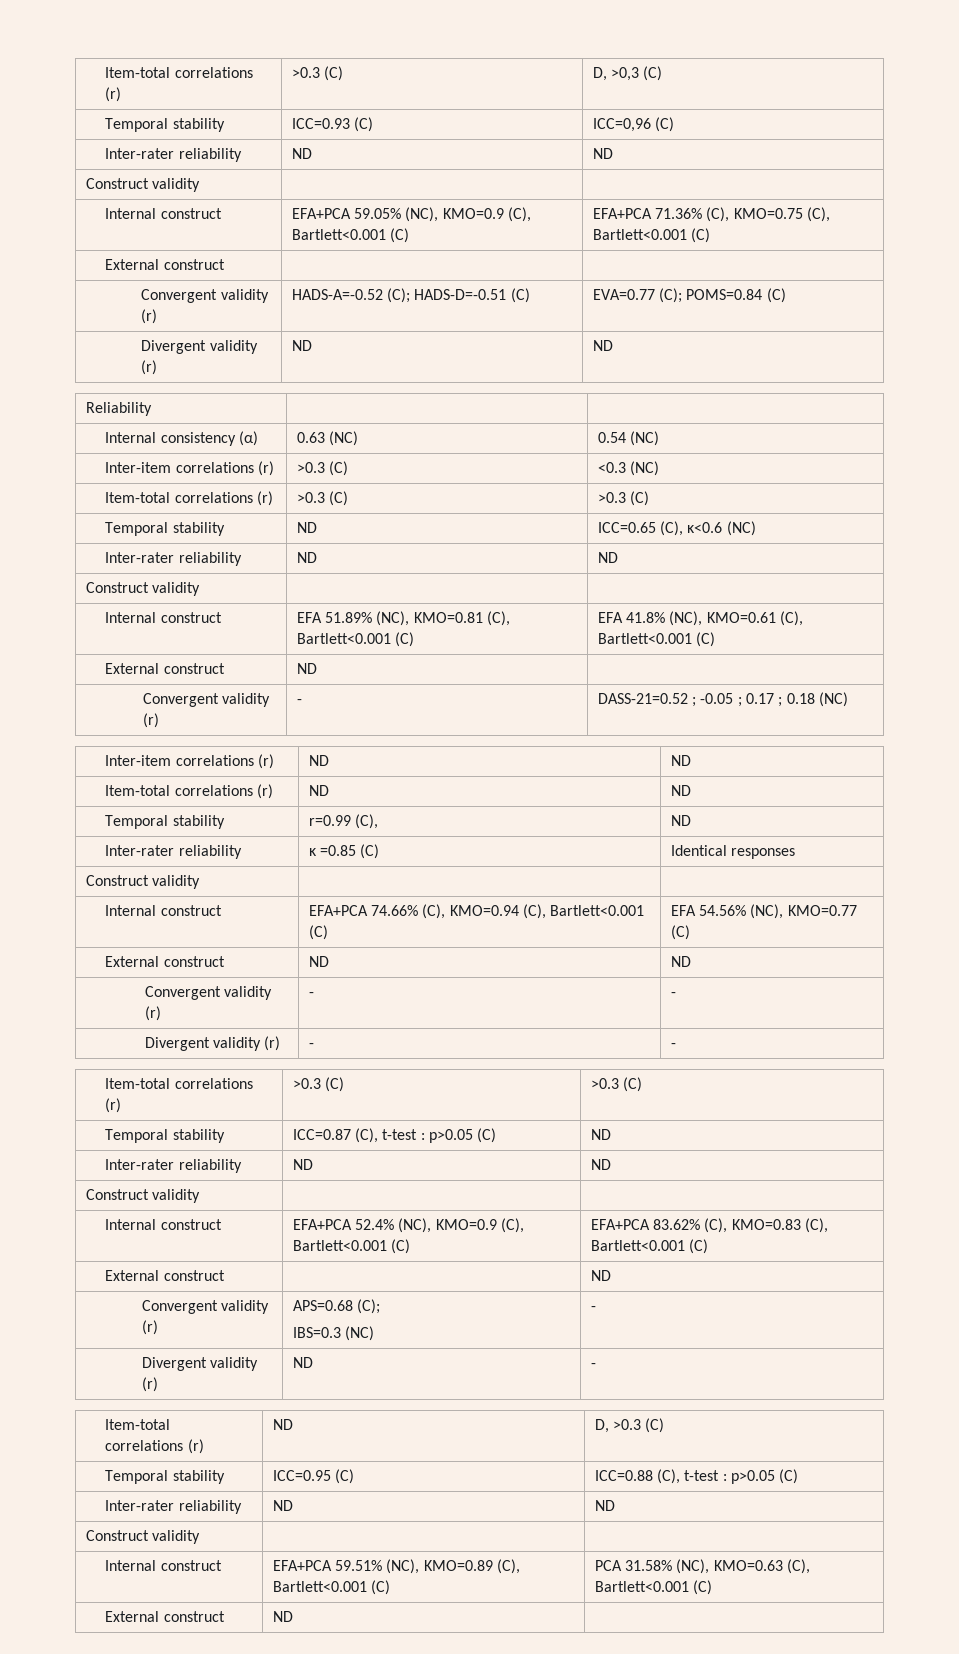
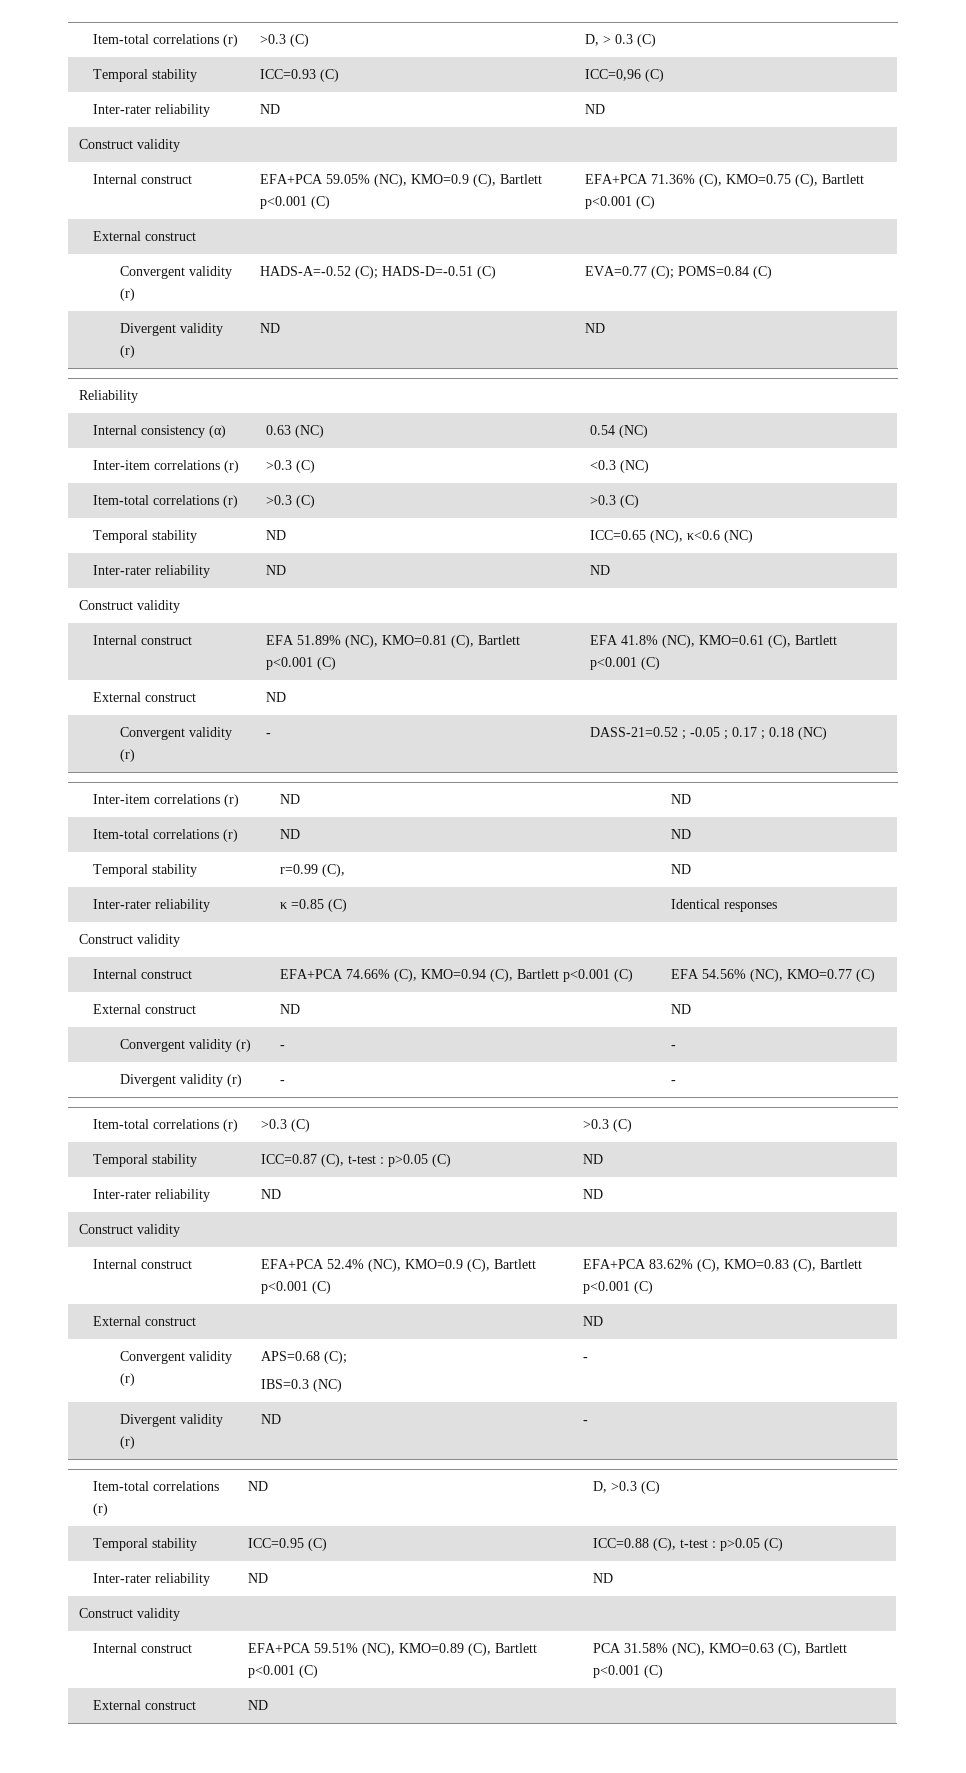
- Item-total correlations (r) | >0.3 (C) | D, >0,3 (C)
+ Item-total correlations (r) | >0.3 (C) | D, > 0.3 (C)
- Internal construct | EFA+PCA 59.05% (NC), KMO=0.9 (C), Bartlett<0.001 (C) | EFA+PCA 71.36% (C), KMO=0.75 (C), Bartlett<0.001 (C)
+ Internal construct | EFA+PCA 59.05% (NC), KMO=0.9 (C), Bartlett p<0.001 (C) | EFA+PCA 71.36% (C), KMO=0.75 (C), Bartlett p<0.001 (C)
- Temporal stability | ND | ICC=0.65 (C), κ<0.6 (NC)
+ Temporal stability | ND | ICC=0.65 (NC), κ<0.6 (NC)
- Internal construct | EFA 51.89% (NC), KMO=0.81 (C), Bartlett<0.001 (C) | EFA 41.8% (NC), KMO=0.61 (C), Bartlett<0.001 (C)
+ Internal construct | EFA 51.89% (NC), KMO=0.81 (C), Bartlett p<0.001 (C) | EFA 41.8% (NC), KMO=0.61 (C), Bartlett p<0.001 (C)
- Internal construct | EFA+PCA 74.66% (C), KMO=0.94 (C), Bartlett<0.001 (C) | EFA 54.56% (NC), KMO=0.77 (C)
+ Internal construct | EFA+PCA 74.66% (C), KMO=0.94 (C), Bartlett p<0.001 (C) | EFA 54.56% (NC), KMO=0.77 (C)
- Internal construct | EFA+PCA 52.4% (NC), KMO=0.9 (C), Bartlett<0.001 (C) | EFA+PCA 83.62% (C), KMO=0.83 (C), Bartlett<0.001 (C)
+ Internal construct | EFA+PCA 52.4% (NC), KMO=0.9 (C), Bartlett p<0.001 (C) | EFA+PCA 83.62% (C), KMO=0.83 (C), Bartlett p<0.001 (C)
- Internal construct | EFA+PCA 59.51% (NC), KMO=0.89 (C), Bartlett<0.001 (C) | PCA 31.58% (NC), KMO=0.63 (C), Bartlett<0.001 (C)
+ Internal construct | EFA+PCA 59.51% (NC), KMO=0.89 (C), Bartlett p<0.001 (C) | PCA 31.58% (NC), KMO=0.63 (C), Bartlett p<0.001 (C)

